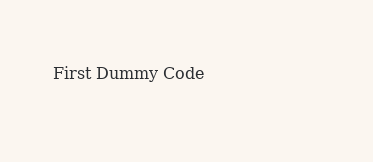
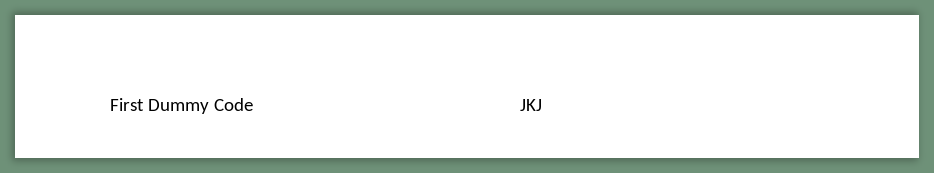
+ JKJ

